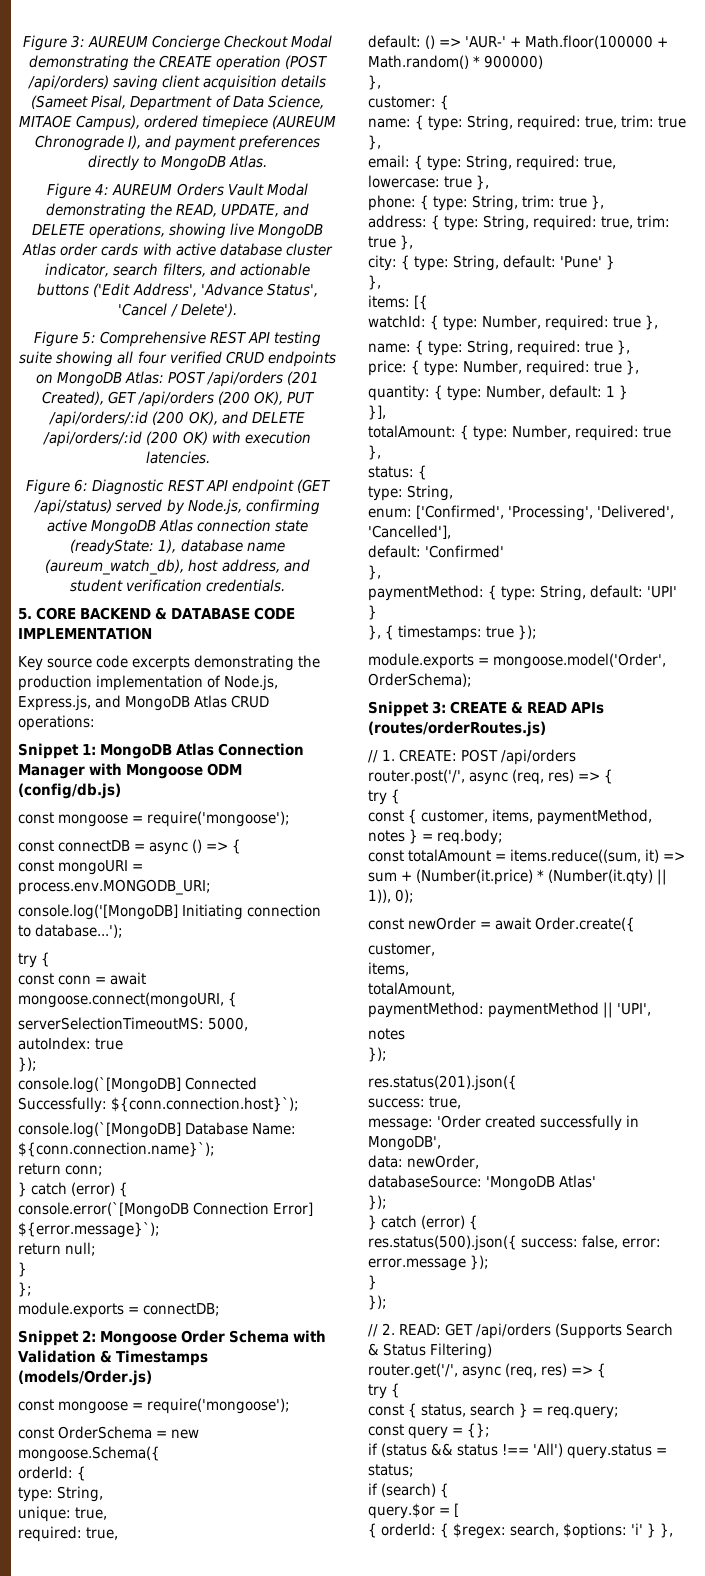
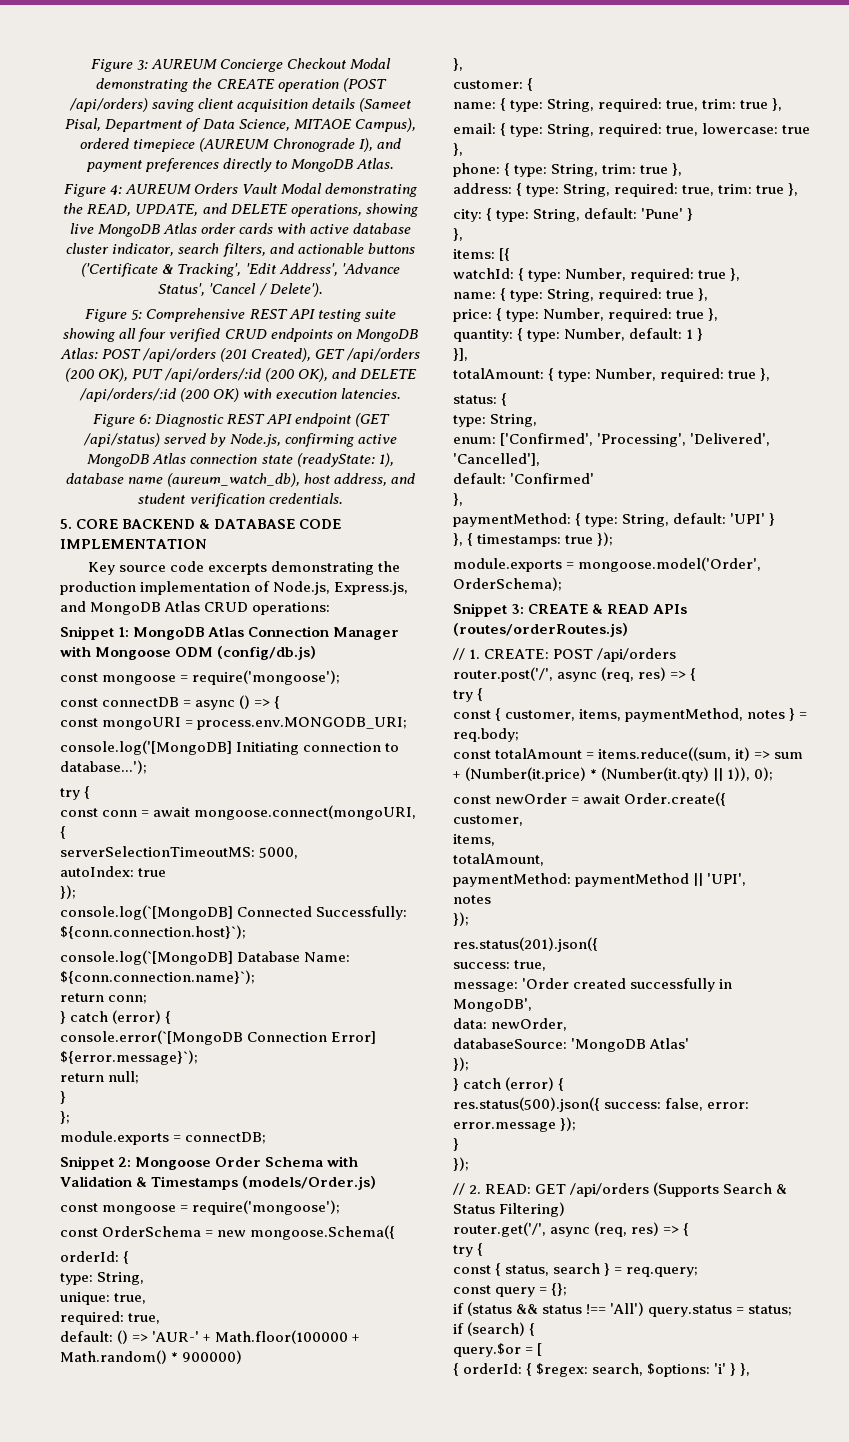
- Figure 4: AUREUM Orders Vault Modal demonstrating the READ, UPDATE, and DELETE operations, showing live MongoDB Atlas order cards with active database cluster indicator, search filters, and actionable buttons ('Edit Address', 'Advance Status', 'Cancel / Delete').
+ Figure 4: AUREUM Orders Vault Modal demonstrating the READ, UPDATE, and DELETE operations, showing live MongoDB Atlas order cards with active database cluster indicator, search filters, and actionable buttons ('Certificate & Tracking', 'Edit Address', 'Advance Status', 'Cancel / Delete').

